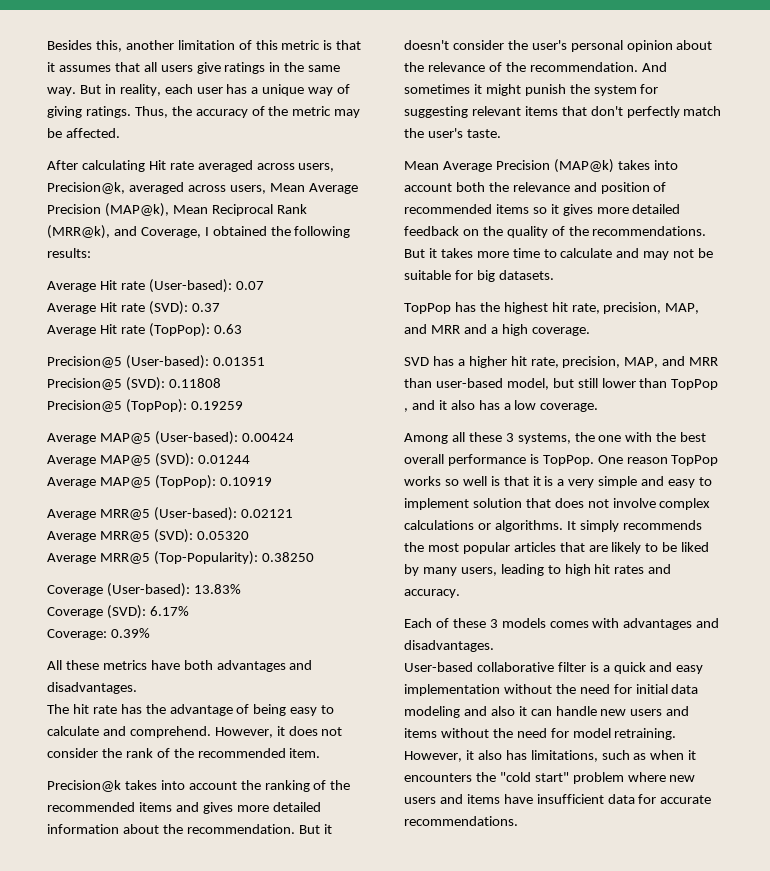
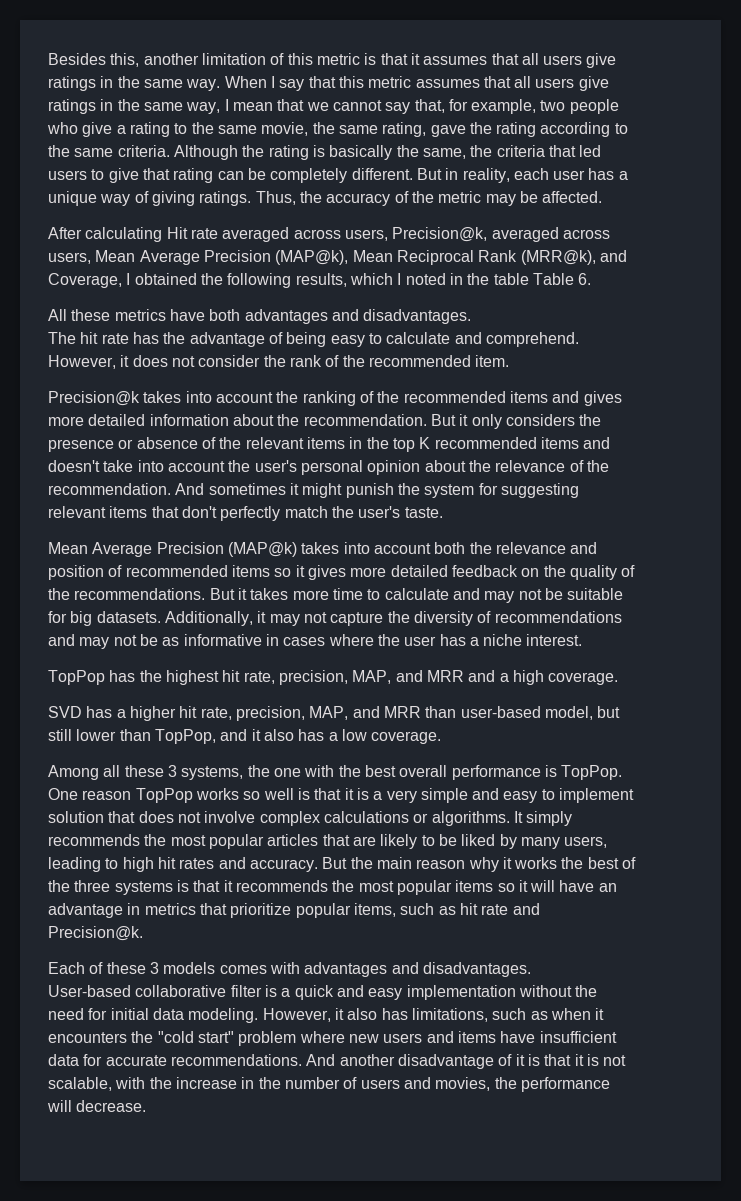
+ When I say that this metric assumes that all users give ratings in the same way, I mean that we cannot say that, for example, two people who give a rating to the same movie, the same rating, gave the rating according to the same criteria. Although the rating is basically the same, the criteria that led users to give that rating can be completely different.
- After calculating Hit rate averaged across users, Precision@k, averaged across users, Mean Average Precision (MAP@k), Mean Reciprocal Rank (MRR@k), and Coverage, I obtained the following results:
- Average Hit rate (User-based): 0.07
- Average Hit rate (SVD): 0.37
- Average Hit rate (TopPop): 0.63
- Precision@5 (User-based): 0.01351
- Precision@5 (SVD): 0.11808
- Precision@5 (TopPop): 0.19259
- Average MAP@5 (User-based): 0.00424
- Average MAP@5 (SVD): 0.01244
- Average MAP@5 (TopPop): 0.10919
- Average MRR@5 (User-based): 0.02121
- Average MRR@5 (SVD): 0.05320
- Average MRR@5 (Top-Popularity): 0.38250
- Coverage (User-based): 13.83%
- Coverage (SVD): 6.17%
- Coverage: 0.39%
+ After calculating Hit rate averaged across users, Precision@k, averaged across users, Mean Average Precision (MAP@k), Mean Reciprocal Rank (MRR@k), and Coverage, I obtained the following results, which I noted in the table Table 6.
- But it doesn't consider the user's personal opinion about the relevance of the recommendation.
+ But it only considers the presence or absence of the relevant items in the top K recommended items and doesn't take into account the user's personal opinion about the relevance of the recommendation.
+ Additionally, it may not capture the diversity of recommendations and may not be as informative in cases where the user has a niche interest.
- SVD has a higher hit rate, precision, MAP, and MRR than user-based model, but still lower than TopPop , and it also has a low coverage.
+ SVD has a higher hit rate, precision, MAP, and MRR than user-based model, but still lower than TopPop, and it also has a low coverage.
+ But the main reason why it works the best of the three systems is that it recommends the most popular items so it will have an advantage in metrics that prioritize popular items, such as hit rate and Precision@k.
- User-based collaborative filter is a quick and easy implementation without the need for initial data modeling and also it can handle new users and items without the need for model retraining.
+ User-based collaborative filter is a quick and easy implementation without the need for initial data modeling.
+ And another disadvantage of it is that it is not scalable, with the increase in the number of users and movies, the performance will decrease.

